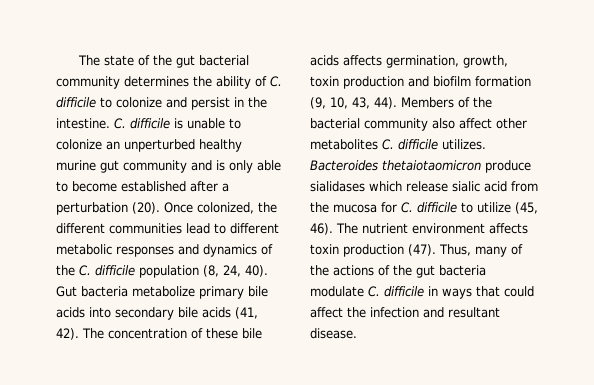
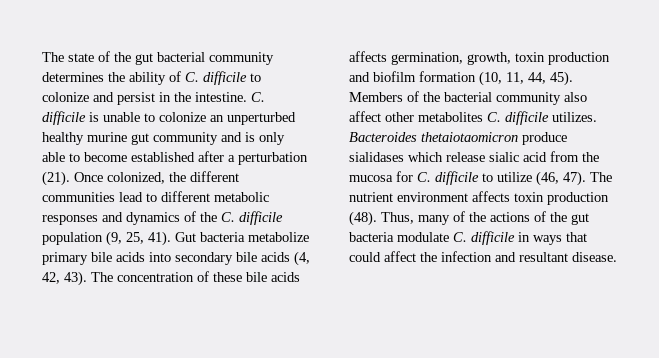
- C. difficile is unable to colonize an unperturbed healthy murine gut community and is only able to become established after a perturbation (20).
+ C. difficile is unable to colonize an unperturbed healthy murine gut community and is only able to become established after a perturbation (21).
- Once colonized, the different communities lead to different metabolic responses and dynamics of the C. difficile population (8, 24, 40).
+ Once colonized, the different communities lead to different metabolic responses and dynamics of the C. difficile population (9, 25, 41).
- Gut bacteria metabolize primary bile acids into secondary bile acids (41, 42).
+ Gut bacteria metabolize primary bile acids into secondary bile acids (4, 42, 43).
- The concentration of these bile acids affects germination, growth, toxin production and biofilm formation (9, 10, 43, 44).
+ The concentration of these bile acids affects germination, growth, toxin production and biofilm formation (10, 11, 44, 45).
- Bacteroides thetaiotaomicron produce sialidases which release sialic acid from the mucosa for C. difficile to utilize (45, 46).
+ Bacteroides thetaiotaomicron produce sialidases which release sialic acid from the mucosa for C. difficile to utilize (46, 47).
- The nutrient environment affects toxin production (47).
+ The nutrient environment affects toxin production (48).

